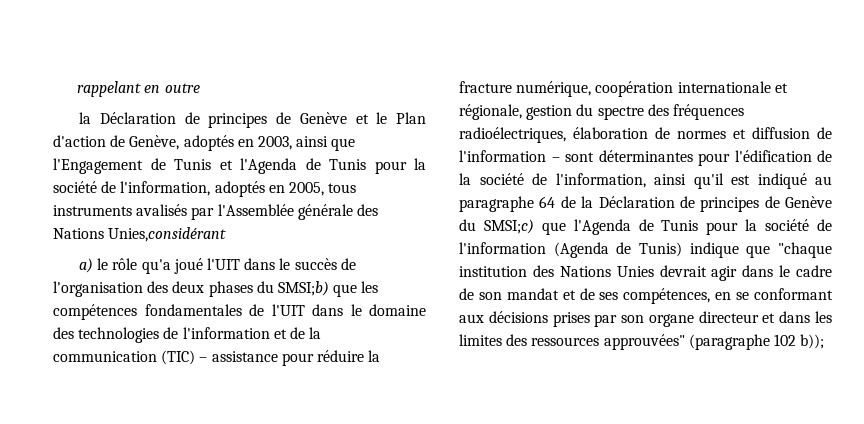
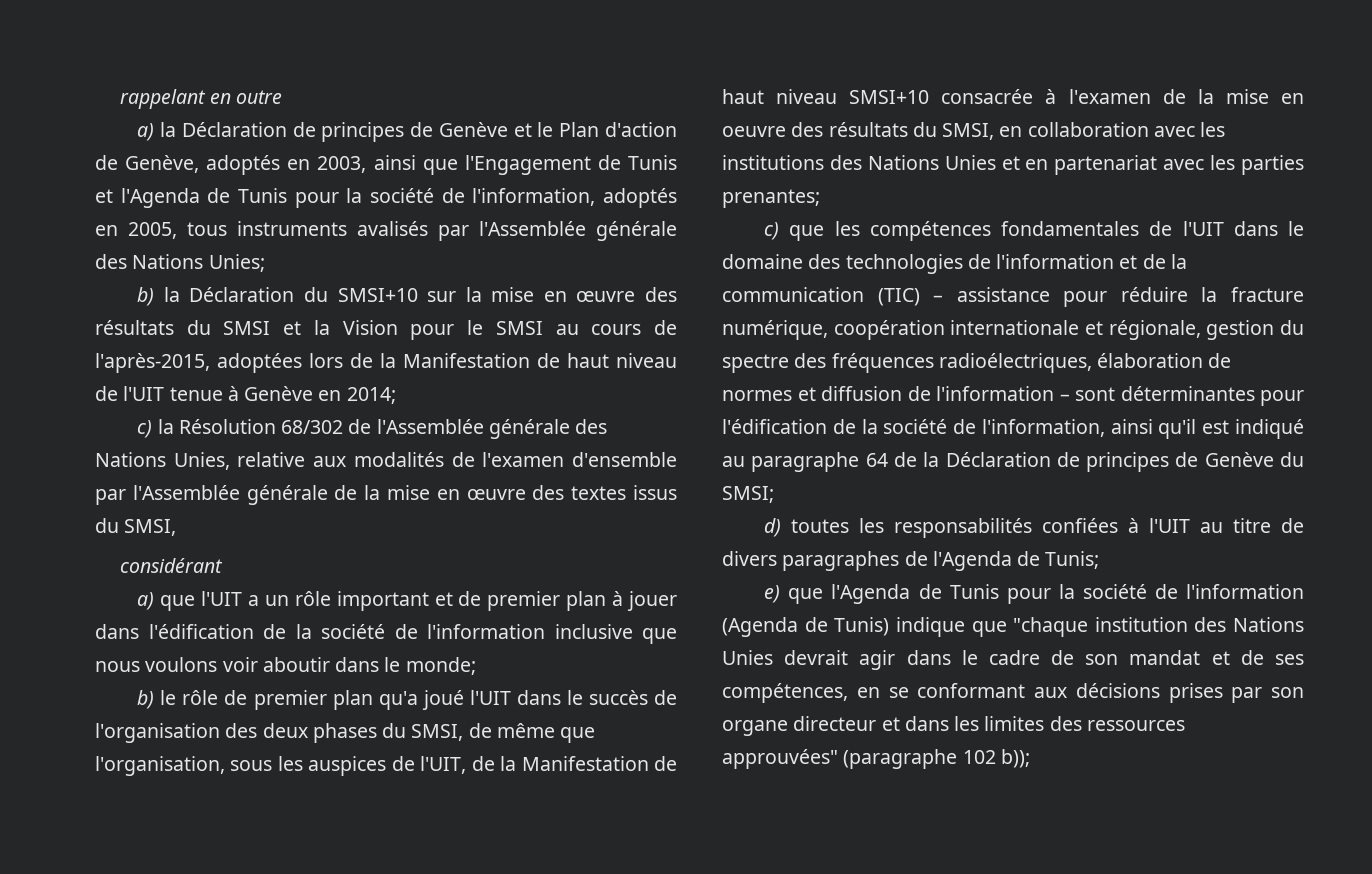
- la Déclaration de principes de Genève et le Plan d'action de Genève, adoptés en 2003, ainsi que l'Engagement de Tunis et l'Agenda de Tunis pour la société de l'information, adoptés en 2005, tous instruments avalisés par l'Assemblée générale des Nations Unies,considérant
- a) le rôle qu'a joué l'UIT dans le succès de l'organisation des deux phases du SMSI;b) que les compétences fondamentales de l'UIT dans le domaine des technologies de l'information et de la communication (TIC) – assistance pour réduire la fracture numérique, coopération internationale et régionale, gestion du spectre des fréquences radioélectriques, élaboration de normes et diffusion de l'information – sont déterminantes pour l'édification de la société de l'information, ainsi qu'il est indiqué au paragraphe 64 de la Déclaration de principes de Genève du SMSI;c) que l'Agenda de Tunis pour la société de l'information (Agenda de Tunis) indique que "chaque institution des Nations Unies devrait agir dans le cadre de son mandat et de ses compétences, en se conformant aux décisions prises par son organe directeur et dans les limites des ressources approuvées" (paragraphe 102 b));
+ a) la Déclaration de principes de Genève et le Plan d'action de Genève, adoptés en 2003, ainsi que l'Engagement de Tunis et l'Agenda de Tunis pour la société de l'information, adoptés en 2005, tous instruments avalisés par l'Assemblée générale des Nations Unies;
+ b) la Déclaration du SMSI+10 sur la mise en œuvre des résultats du SMSI et la Vision pour le SMSI au cours de l'après-2015, adoptées lors de la Manifestation de haut niveau de l'UIT tenue à Genève en 2014;
+ c) la Résolution 68/302 de l'Assemblée générale des Nations Unies, relative aux modalités de l'examen d'ensemble par l'Assemblée générale de la mise en œuvre des textes issus du SMSI,
+ considérant
+ a) que l'UIT a un rôle important et de premier plan à jouer dans l'édification de la société de l'information inclusive que nous voulons voir aboutir dans le monde;
+ b) le rôle de premier plan qu'a joué l'UIT dans le succès de l'organisation des deux phases du SMSI, de même que l'organisation, sous les auspices de l'UIT, de la Manifestation de haut niveau SMSI+10 consacrée à l'examen de la mise en oeuvre des résultats du SMSI, en collaboration avec les institutions des Nations Unies et en partenariat avec les parties prenantes;
+ c) que les compétences fondamentales de l'UIT dans le domaine des technologies de l'information et de la communication (TIC) – assistance pour réduire la fracture numérique, coopération internationale et régionale, gestion du spectre des fréquences radioélectriques, élaboration de normes et diffusion de l'information – sont déterminantes pour l'édification de la société de l'information, ainsi qu'il est indiqué au paragraphe 64 de la Déclaration de principes de Genève du SMSI;
+ d) toutes les responsabilités confiées à l'UIT au titre de divers paragraphes de l'Agenda de Tunis;
+ e) que l'Agenda de Tunis pour la société de l'information (Agenda de Tunis) indique que "chaque institution des Nations Unies devrait agir dans le cadre de son mandat et de ses compétences, en se conformant aux décisions prises par son organe directeur et dans les limites des ressources approuvées" (paragraphe 102 b));

